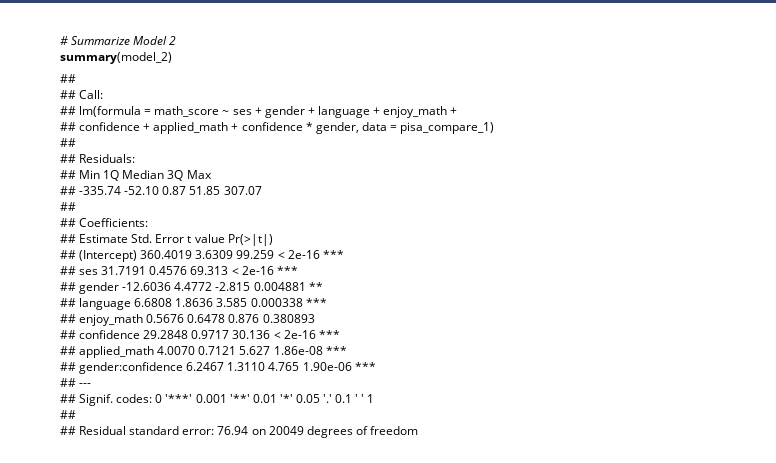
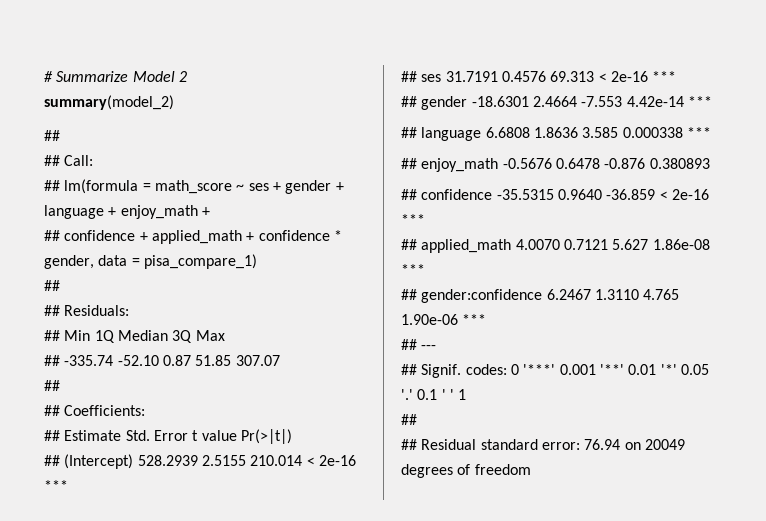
- ## (Intercept) 360.4019 3.6309 99.259 < 2e-16 ***
+ ## (Intercept) 528.2939 2.5155 210.014 < 2e-16 ***
- ## gender -12.6036 4.4772 -2.815 0.004881 **
+ ## gender -18.6301 2.4664 -7.553 4.42e-14 ***
- ## enjoy_math 0.5676 0.6478 0.876 0.380893
+ ## enjoy_math -0.5676 0.6478 -0.876 0.380893
- ## confidence 29.2848 0.9717 30.136 < 2e-16 ***
+ ## confidence -35.5315 0.9640 -36.859 < 2e-16 ***

